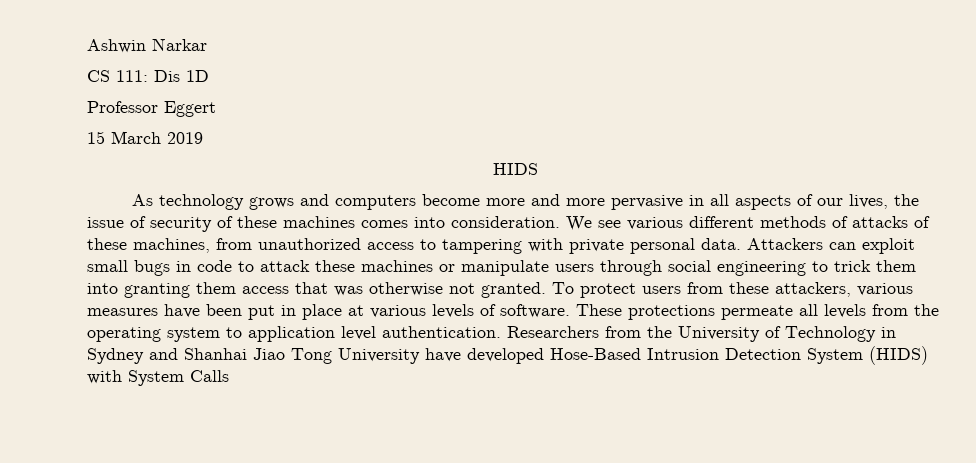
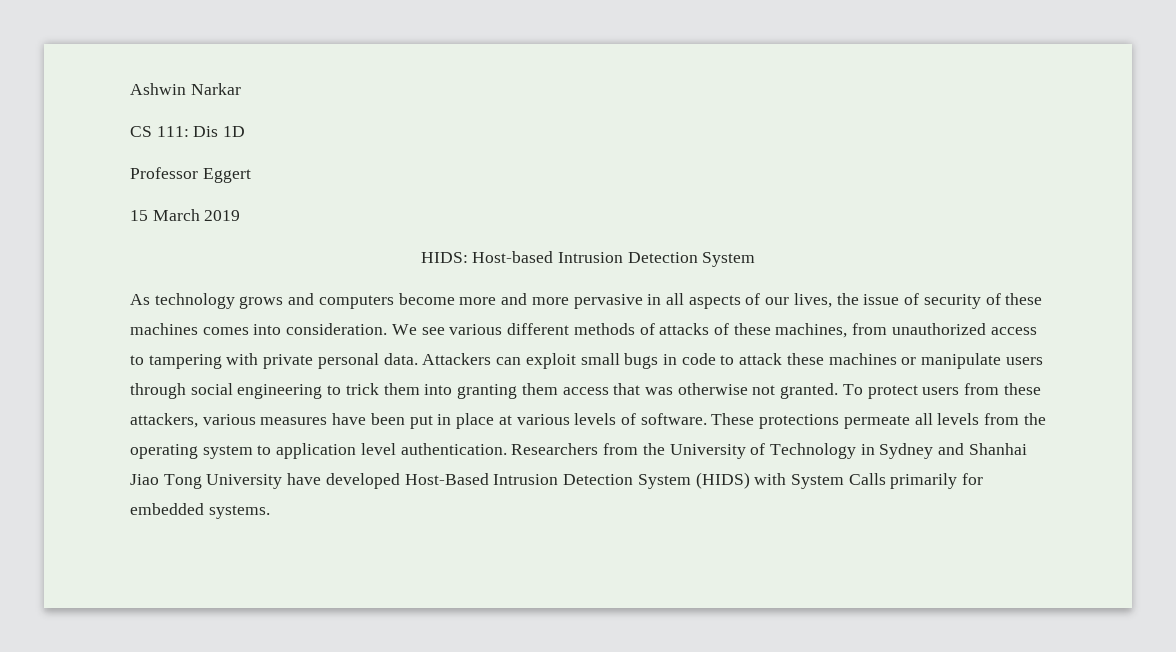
- HIDS
+ HIDS: Host-based Intrusion Detection System
- Researchers from the University of Technology in Sydney and Shanhai Jiao Tong University have developed Hose-Based Intrusion Detection System (HIDS) with System Calls
+ Researchers from the University of Technology in Sydney and Shanhai Jiao Tong University have developed Host-Based Intrusion Detection System (HIDS) with System Calls primarily for embedded systems.

